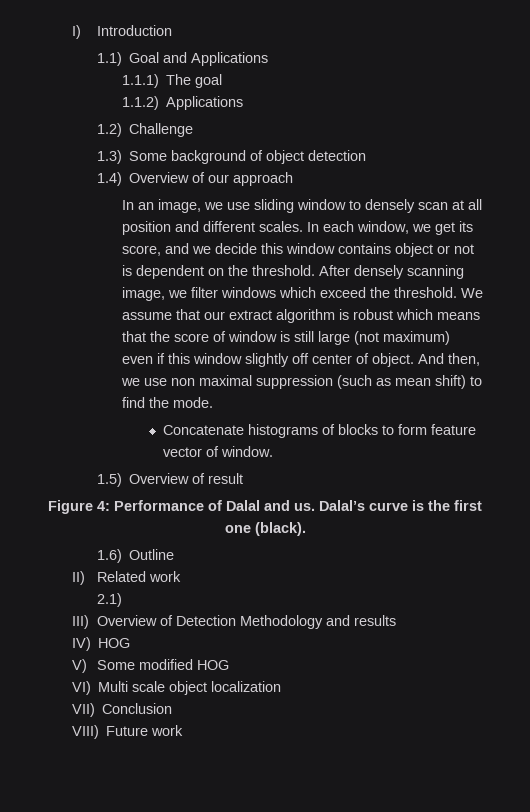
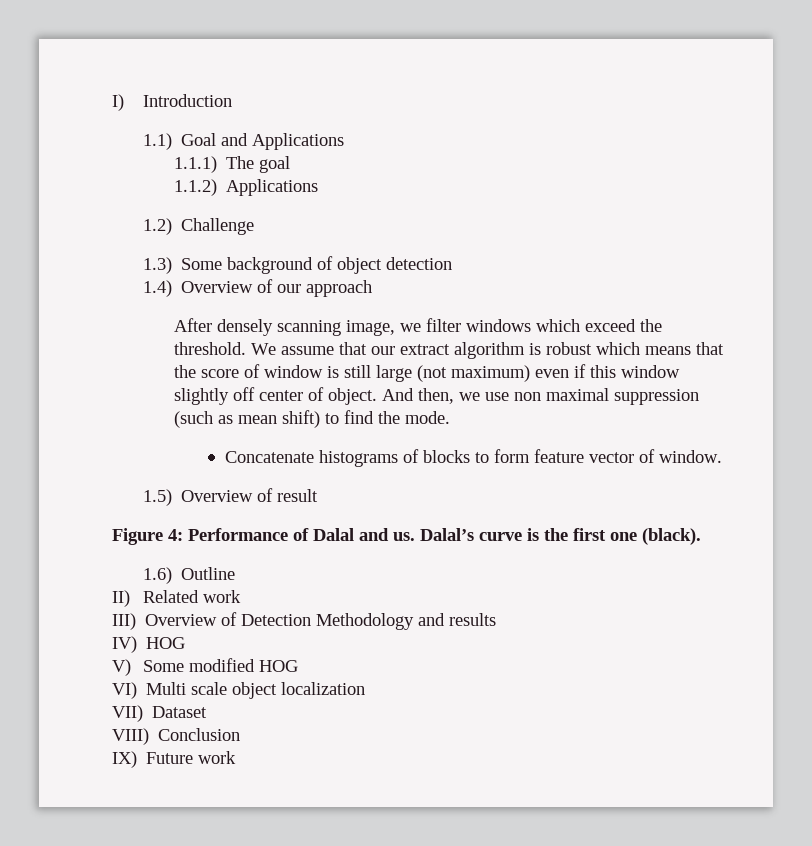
- In an image, we use sliding window to densely scan at all position and different scales. In each window, we get its score, and we decide this window contains object or not is dependent on the threshold.
- 2.1)
- VII) Conclusion
+ VII) Dataset
+ VIII) Conclusion
- VIII) Future work
+ IX) Future work

